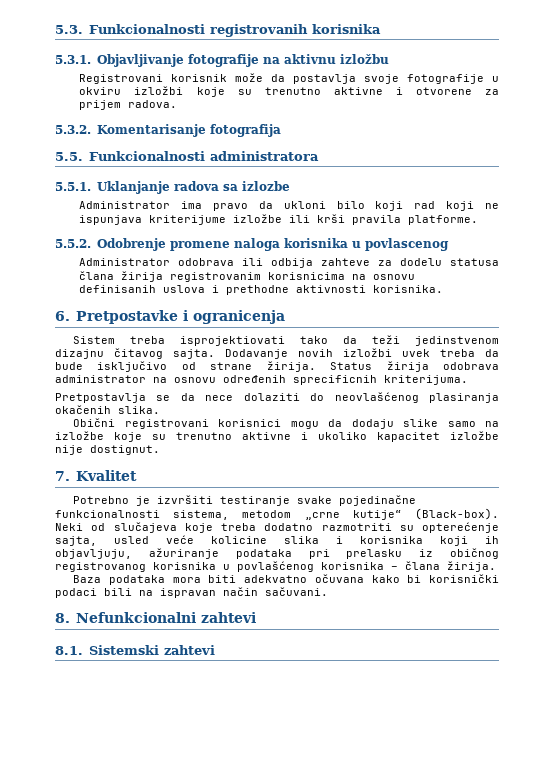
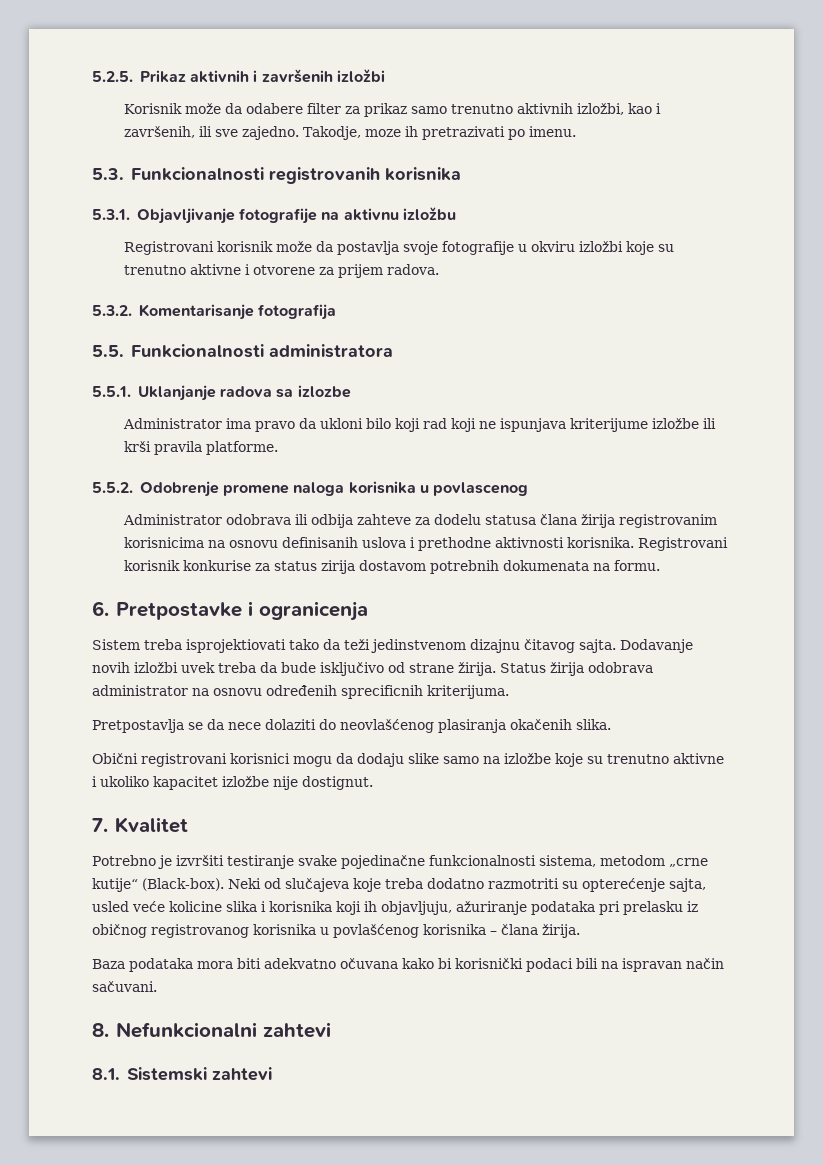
+ 5.2.5. Prikaz aktivnih i završenih izložbi
+ Korisnik može da odabere filter za prikaz samo trenutno aktivnih izložbi, kao i završenih, ili sve zajedno. Takodje, moze ih pretrazivati po imenu.
+ Registrovani korisnik konkurise za status zirija dostavom potrebnih dokumenata na formu.

